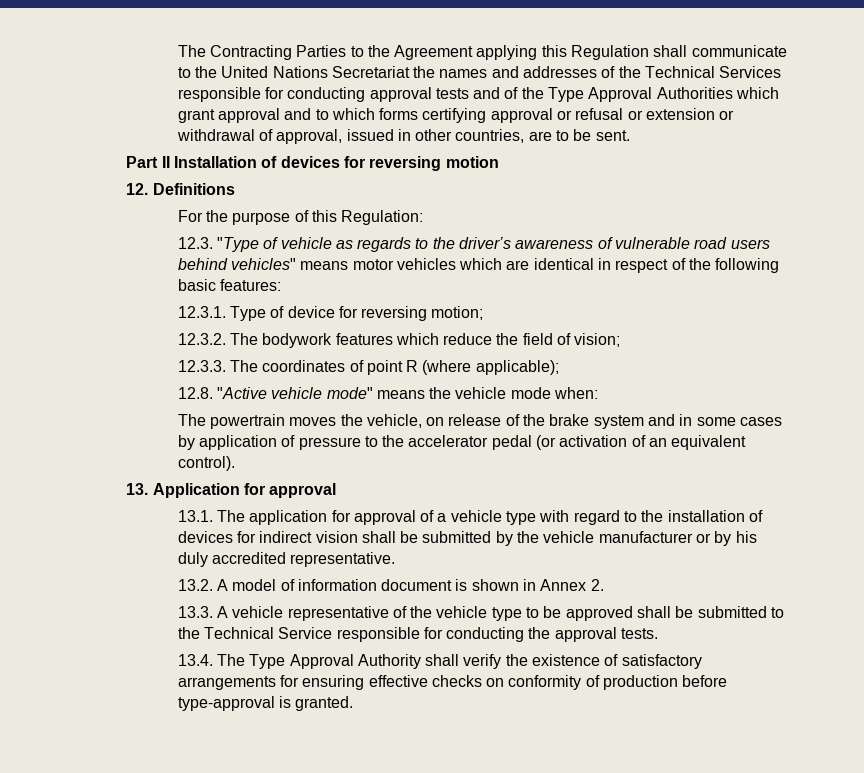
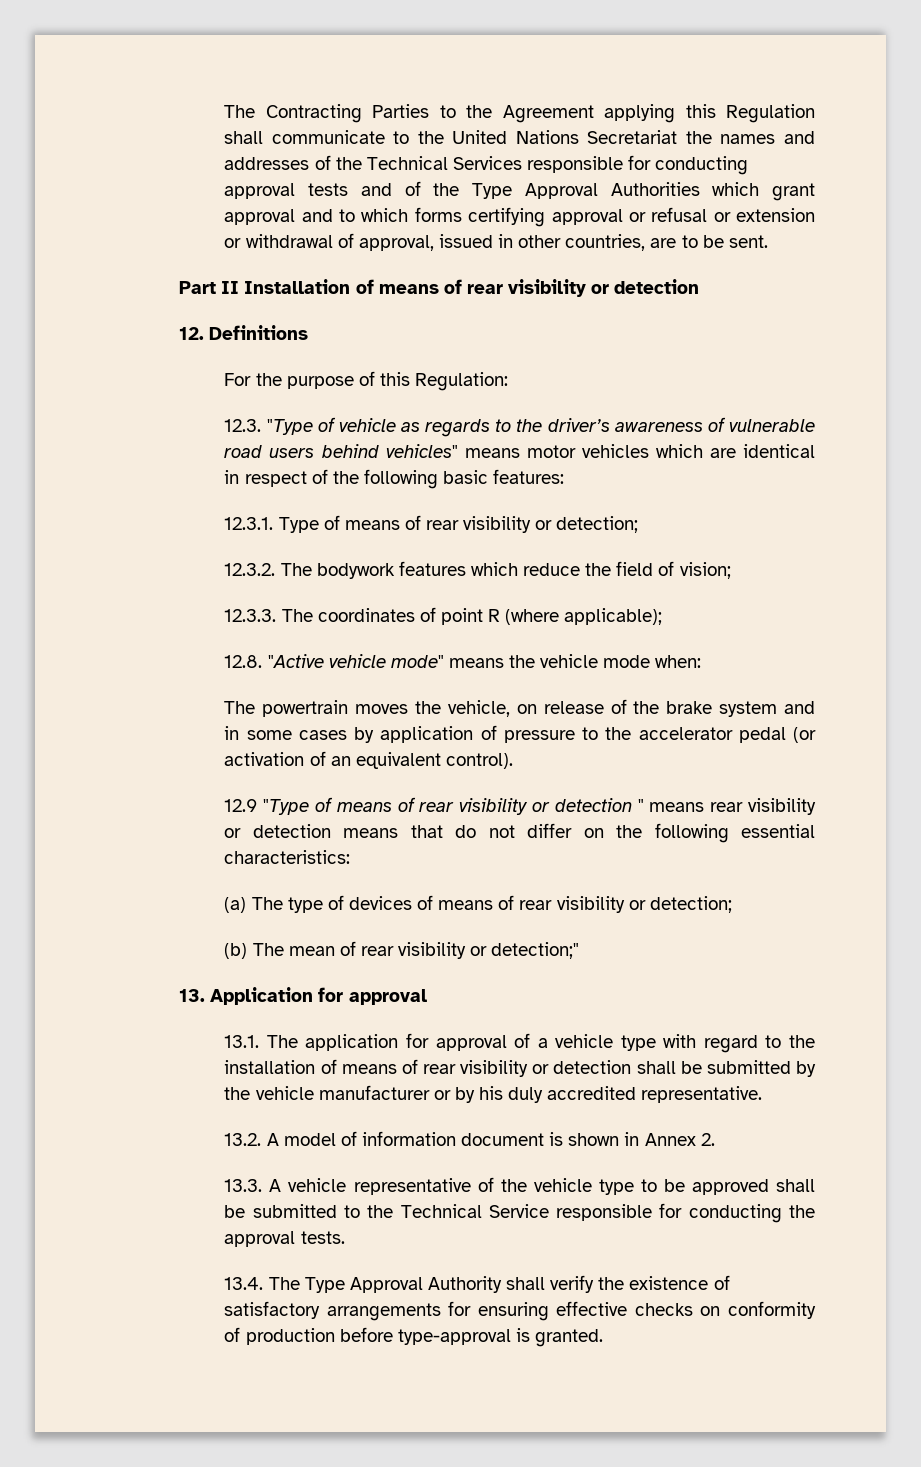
- Part II Installation of devices for reversing motion
+ Part II Installation of means of rear visibility or detection
- 12.3.1. Type of device for reversing motion;
+ 12.3.1. Type of means of rear visibility or detection;
+ 12.9 "Type of means of rear visibility or detection " means rear visibility or detection means that do not differ on the following essential characteristics:
+ (a) The type of devices of means of rear visibility or detection;
+ (b) The mean of rear visibility or detection;"
- 13.1. The application for approval of a vehicle type with regard to the installation of devices for indirect vision shall be submitted by the vehicle manufacturer or by his duly accredited representative.
+ 13.1. The application for approval of a vehicle type with regard to the installation of means of rear visibility or detection shall be submitted by the vehicle manufacturer or by his duly accredited representative.

